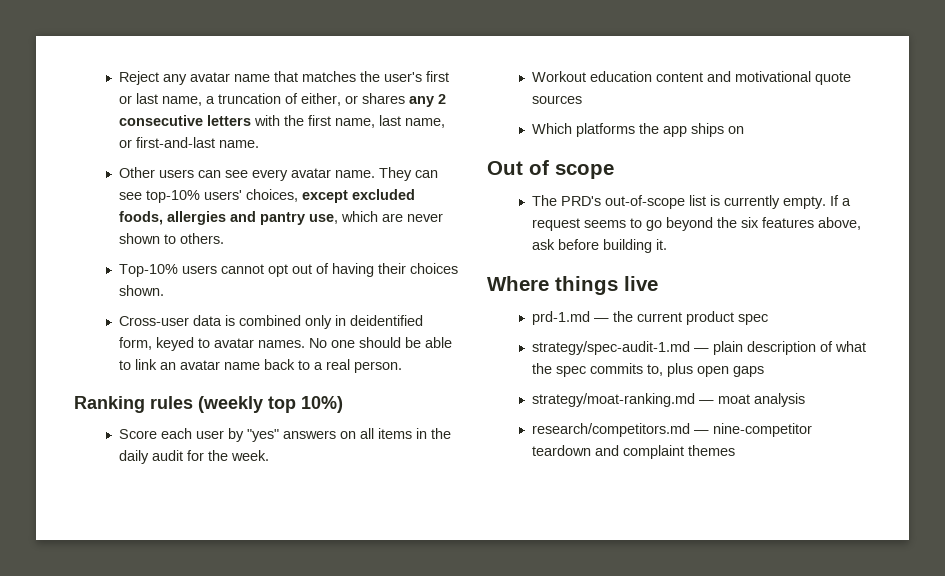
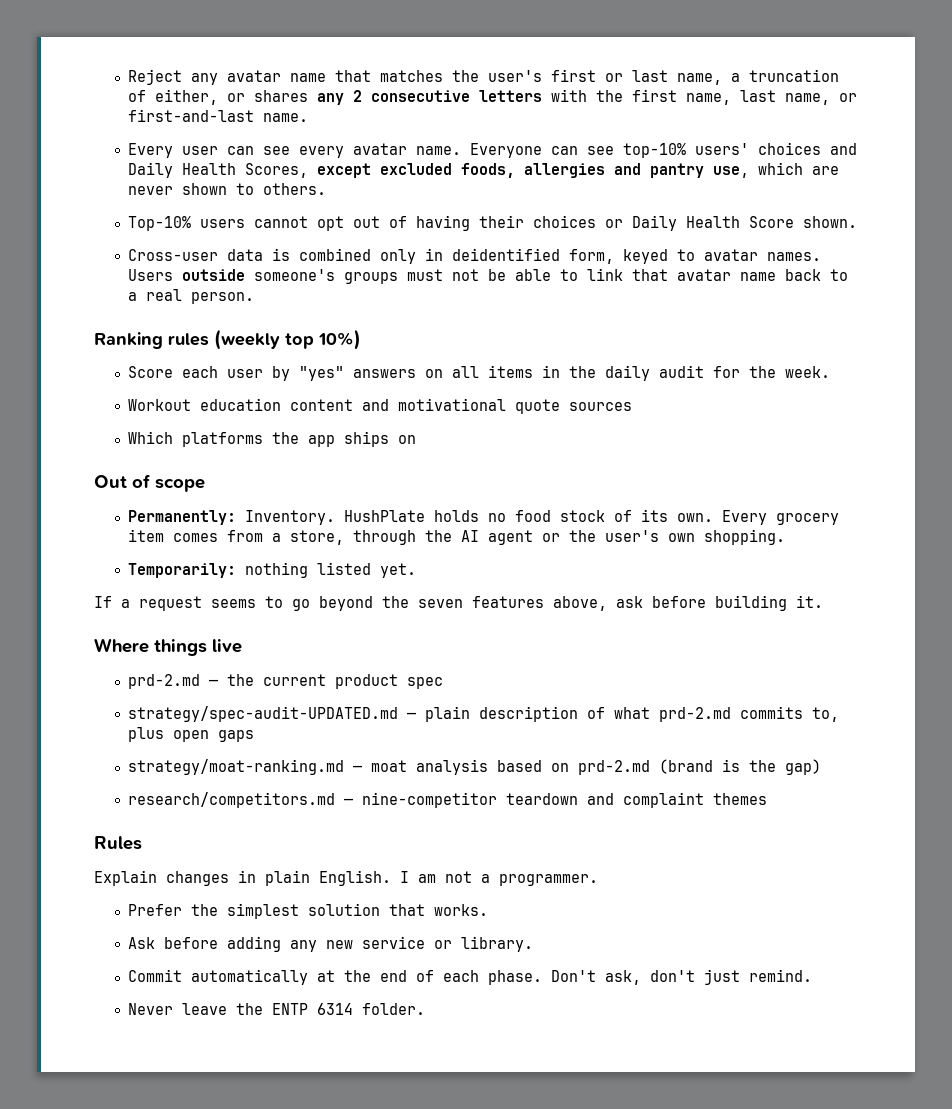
- Other users can see every avatar name.
+ Every user can see every avatar name.
- They can see top-10% users' choices, except excluded foods, allergies and pantry use, which are never shown to others.
+ Everyone can see top-10% users' choices and Daily Health Scores, except excluded foods, allergies and pantry use, which are never shown to others.
- Top-10% users cannot opt out of having their choices shown.
+ Top-10% users cannot opt out of having their choices or Daily Health Score shown.
- No one should be able to link an avatar name back to a real person.
+ Users outside someone's groups must not be able to link that avatar name back to a real person.
- The PRD's out-of-scope list is currently empty. If a request seems to go beyond the six features above, ask before building it.
+ Permanently: Inventory. HushPlate holds no food stock of its own. Every grocery item comes from a store, through the AI agent or the user's own shopping.
+ Temporarily: nothing listed yet.
+ If a request seems to go beyond the seven features above, ask before building it.
- prd-1.md — the current product spec
+ prd-2.md — the current product spec
- strategy/spec-audit-1.md — plain description of what the spec commits to, plus open gaps
+ strategy/spec-audit-UPDATED.md — plain description of what prd-2.md commits to, plus open gaps
- strategy/moat-ranking.md — moat analysis
+ strategy/moat-ranking.md — moat analysis based on prd-2.md (brand is the gap)
+ Rules
+ Explain changes in plain English. I am not a programmer.
+ Prefer the simplest solution that works.
+ Ask before adding any new service or library.
+ Commit automatically at the end of each phase. Don't ask, don't just remind.
+ Never leave the ENTP 6314 folder.

